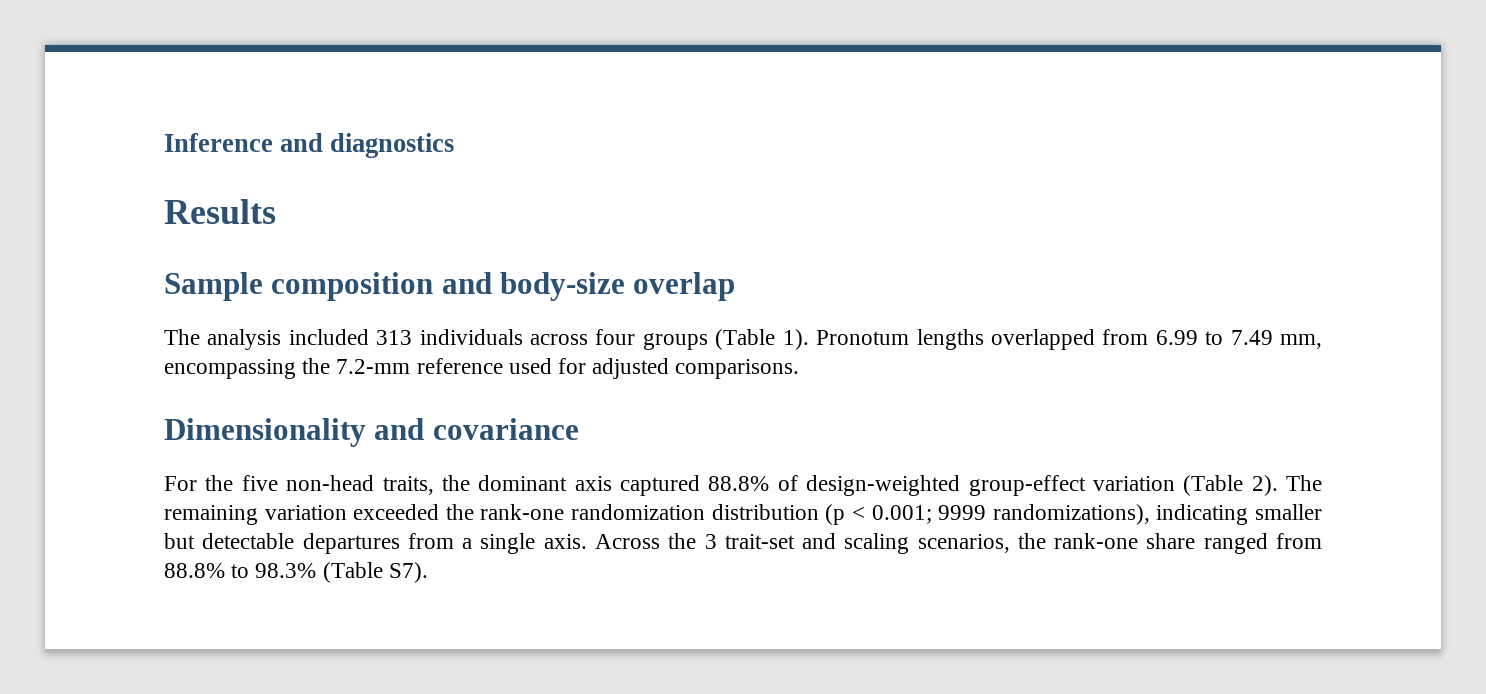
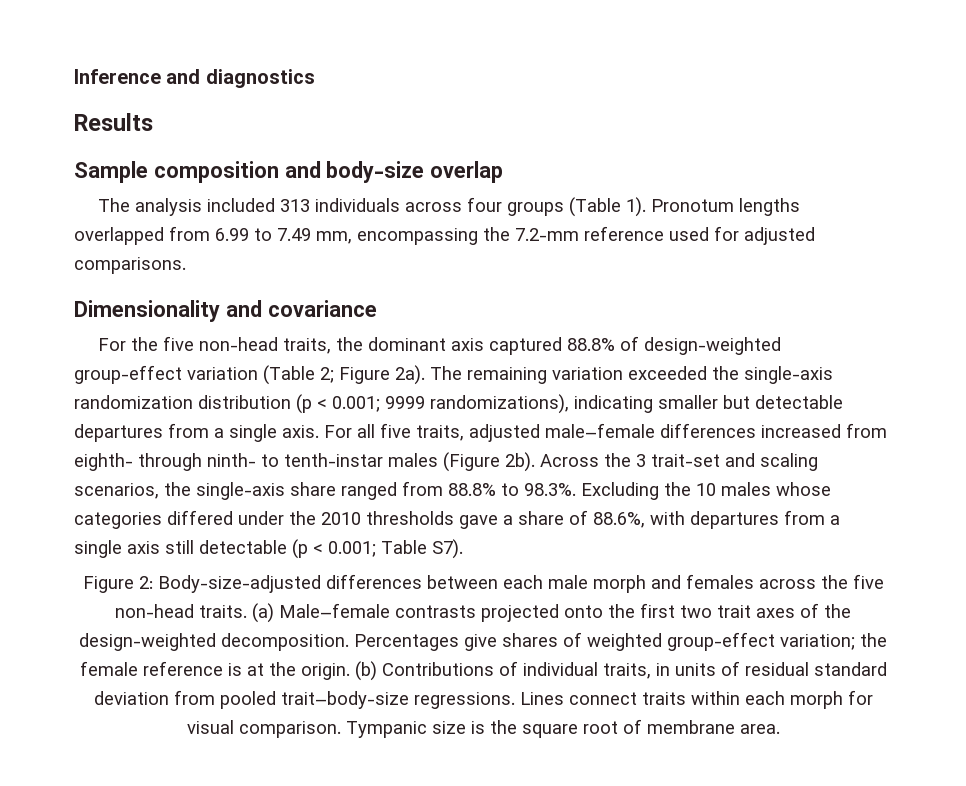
- For the five non-head traits, the dominant axis captured 88.8% of design-weighted group-effect variation (Table 2).
+ For the five non-head traits, the dominant axis captured 88.8% of design-weighted group-effect variation (Table 2; Figure 2a).
- The remaining variation exceeded the rank-one randomization distribution (p < 0.001; 9999 randomizations), indicating smaller but detectable departures from a single axis.
+ The remaining variation exceeded the single-axis randomization distribution (p < 0.001; 9999 randomizations), indicating smaller but detectable departures from a single axis.
+ For all five traits, adjusted male–female differences increased from eighth- through ninth- to tenth-instar males (Figure 2b).
- Across the 3 trait-set and scaling scenarios, the rank-one share ranged from 88.8% to 98.3% (Table S7).
+ Across the 3 trait-set and scaling scenarios, the single-axis share ranged from 88.8% to 98.3%. Excluding the 10 males whose categories differed under the 2010 thresholds gave a share of 88.6%, with departures from a single axis still detectable (p < 0.001; Table S7).
+ Figure 2: Body-size-adjusted differences between each male morph and females across the five non-head traits. (a) Male–female contrasts projected onto the first two trait axes of the design-weighted decomposition. Percentages give shares of weighted group-effect variation; the female reference is at the origin. (b) Contributions of individual traits, in units of residual standard deviation from pooled trait–body-size regressions. Lines connect traits within each morph for visual comparison. Tympanic size is the square root of membrane area.

